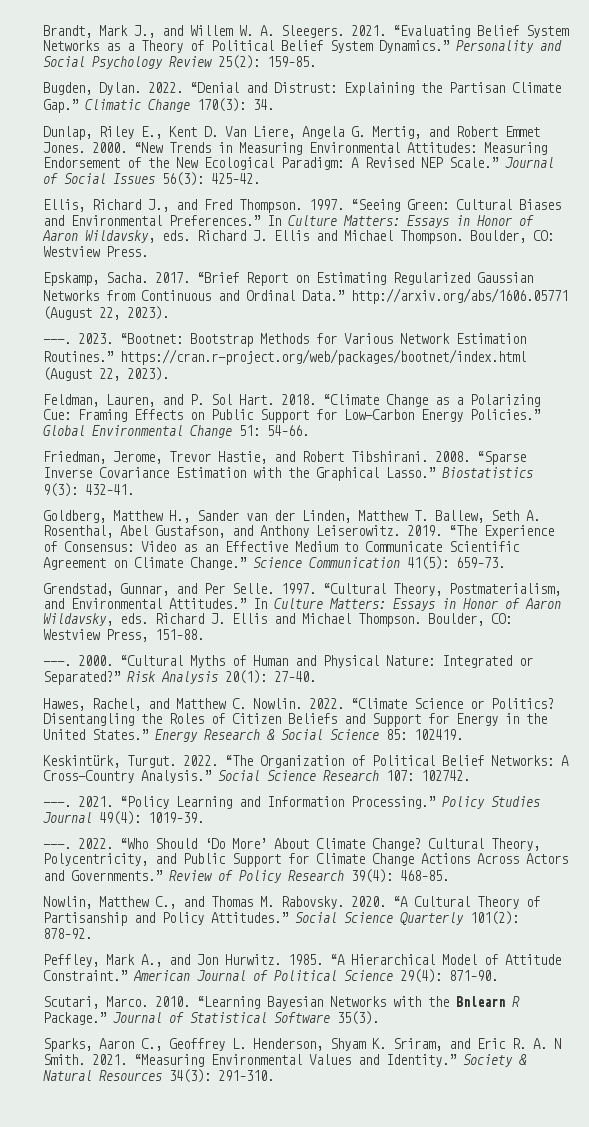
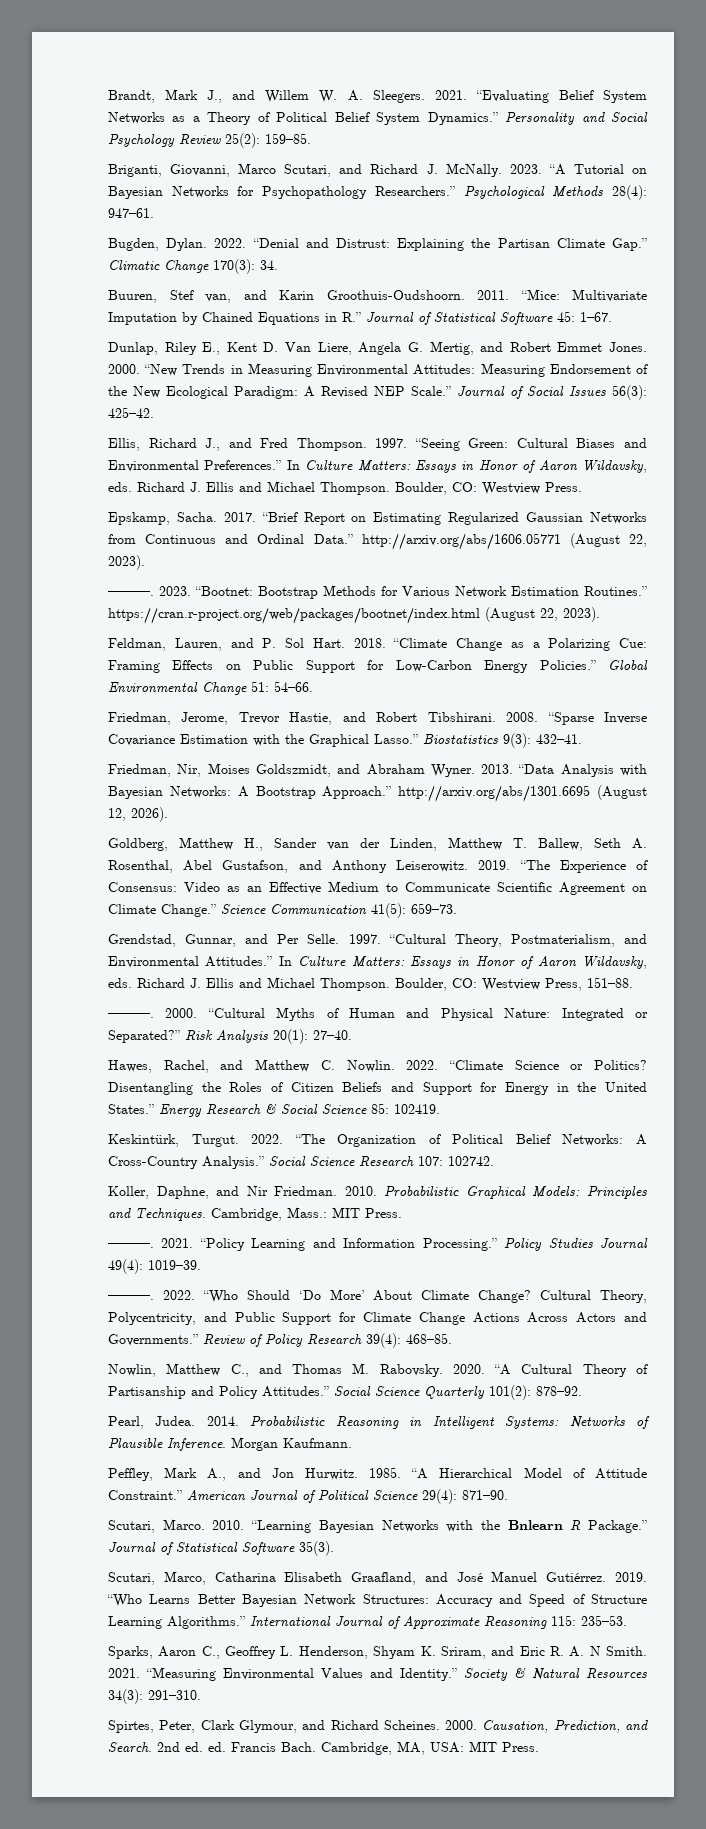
+ Briganti, Giovanni, Marco Scutari, and Richard J. McNally. 2023. “A Tutorial on Bayesian Networks for Psychopathology Researchers.” Psychological Methods 28(4): 947–61.
+ Buuren, Stef van, and Karin Groothuis-Oudshoorn. 2011. “Mice: Multivariate Imputation by Chained Equations in R.” Journal of Statistical Software 45: 1–67.
+ Friedman, Nir, Moises Goldszmidt, and Abraham Wyner. 2013. “Data Analysis with Bayesian Networks: A Bootstrap Approach.” http://arxiv.org/abs/1301.6695 (August 12, 2026).
+ Koller, Daphne, and Nir Friedman. 2010. Probabilistic Graphical Models: Principles and Techniques. Cambridge, Mass.: MIT Press.
+ Pearl, Judea. 2014. Probabilistic Reasoning in Intelligent Systems: Networks of Plausible Inference. Morgan Kaufmann.
+ Scutari, Marco, Catharina Elisabeth Graafland, and José Manuel Gutiérrez. 2019. “Who Learns Better Bayesian Network Structures: Accuracy and Speed of Structure Learning Algorithms.” International Journal of Approximate Reasoning 115: 235–53.
+ Spirtes, Peter, Clark Glymour, and Richard Scheines. 2000. Causation, Prediction, and Search. 2nd ed. ed. Francis Bach. Cambridge, MA, USA: MIT Press.

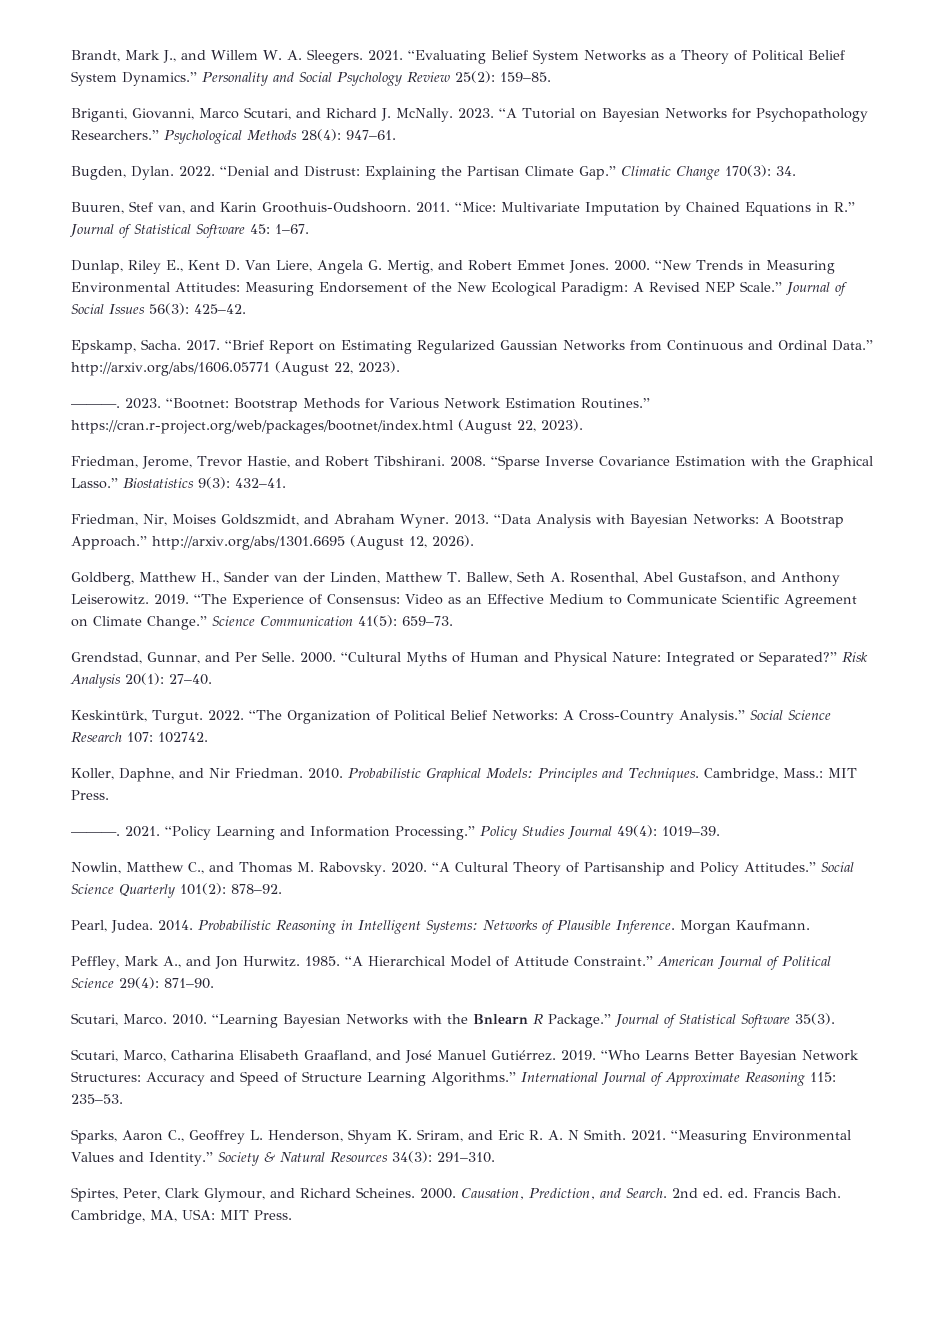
- Ellis, Richard J., and Fred Thompson. 1997. “Seeing Green: Cultural Biases and Environmental Preferences.” In Culture Matters: Essays in Honor of Aaron Wildavsky, eds. Richard J. Ellis and Michael Thompson. Boulder, CO: Westview Press.
- Feldman, Lauren, and P. Sol Hart. 2018. “Climate Change as a Polarizing Cue: Framing Effects on Public Support for Low-Carbon Energy Policies.” Global Environmental Change 51: 54–66.
- 1997. “Cultural Theory, Postmaterialism, and Environmental Attitudes.” In Culture Matters: Essays in Honor of Aaron Wildavsky, eds. Richard J. Ellis and Michael Thompson. Boulder, CO: Westview Press, 151–88.
- ———.
- Hawes, Rachel, and Matthew C. Nowlin. 2022. “Climate Science or Politics? Disentangling the Roles of Citizen Beliefs and Support for Energy in the United States.” Energy Research & Social Science 85: 102419.
- ———. 2022. “Who Should ‘Do More’ About Climate Change? Cultural Theory, Polycentricity, and Public Support for Climate Change Actions Across Actors and Governments.” Review of Policy Research 39(4): 468–85.

